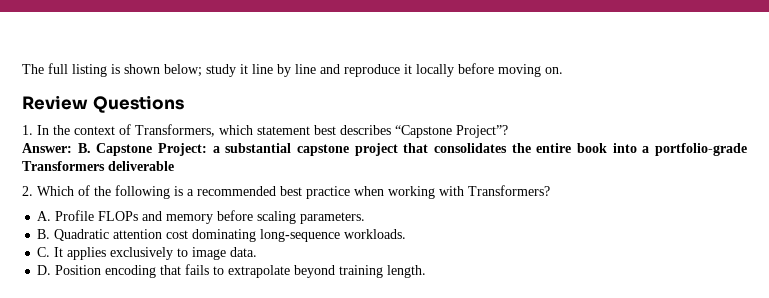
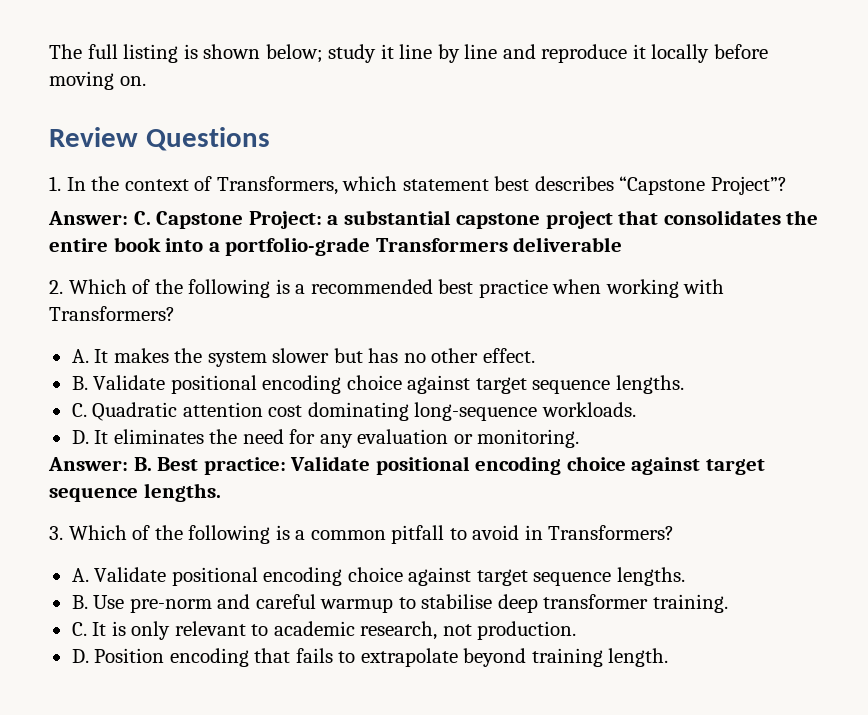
- Answer: B. Capstone Project: a substantial capstone project that consolidates the entire book into a portfolio-grade Transformers deliverable
+ Answer: C. Capstone Project: a substantial capstone project that consolidates the entire book into a portfolio-grade Transformers deliverable
- A. Profile FLOPs and memory before scaling parameters.
- B. Quadratic attention cost dominating long-sequence workloads.
+ A. It makes the system slower but has no other effect.
+ B. Validate positional encoding choice against target sequence lengths.
+ C. Quadratic attention cost dominating long-sequence workloads.
- C. It applies exclusively to image data.
+ D. It eliminates the need for any evaluation or monitoring.
+ Answer: B. Best practice: Validate positional encoding choice against target sequence lengths.
+ 3. Which of the following is a common pitfall to avoid in Transformers?
+ A. Validate positional encoding choice against target sequence lengths.
+ B. Use pre-norm and careful warmup to stabilise deep transformer training.
+ C. It is only relevant to academic research, not production.

